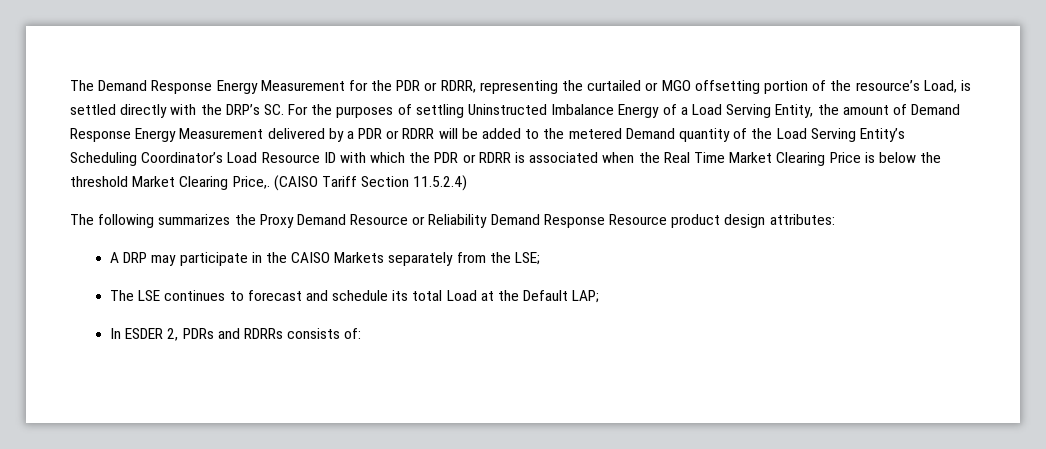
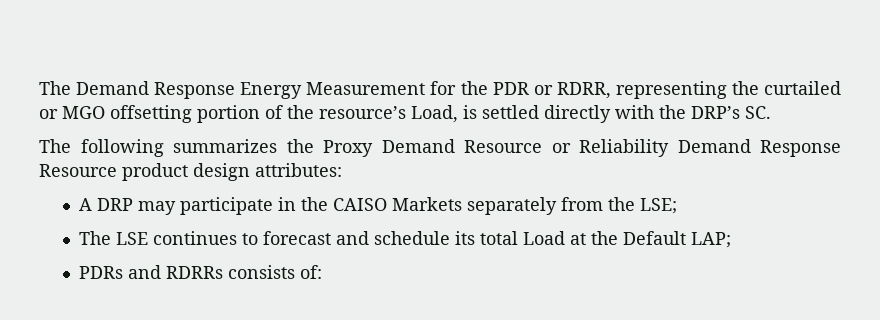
- The Demand Response Energy Measurement for the PDR or RDRR, representing the curtailed or MGO offsetting portion of the resource’s Load, is settled directly with the DRP’s SC. For the purposes of settling Uninstructed Imbalance Energy of a Load Serving Entity, the amount of Demand Response Energy Measurement delivered by a PDR or RDRR will be added to the metered Demand quantity of the Load Serving Entity’s Scheduling Coordinator’s Load Resource ID with which the PDR or RDRR is associated when the Real Time Market Clearing Price is below the threshold Market Clearing Price,. (CAISO Tariff Section 11.5.2.4)
+ The Demand Response Energy Measurement for the PDR or RDRR, representing the curtailed or MGO offsetting portion of the resource’s Load, is settled directly with the DRP’s SC.
- In ESDER 2, PDRs and RDRRs consists of:
+ PDRs and RDRRs consists of:

